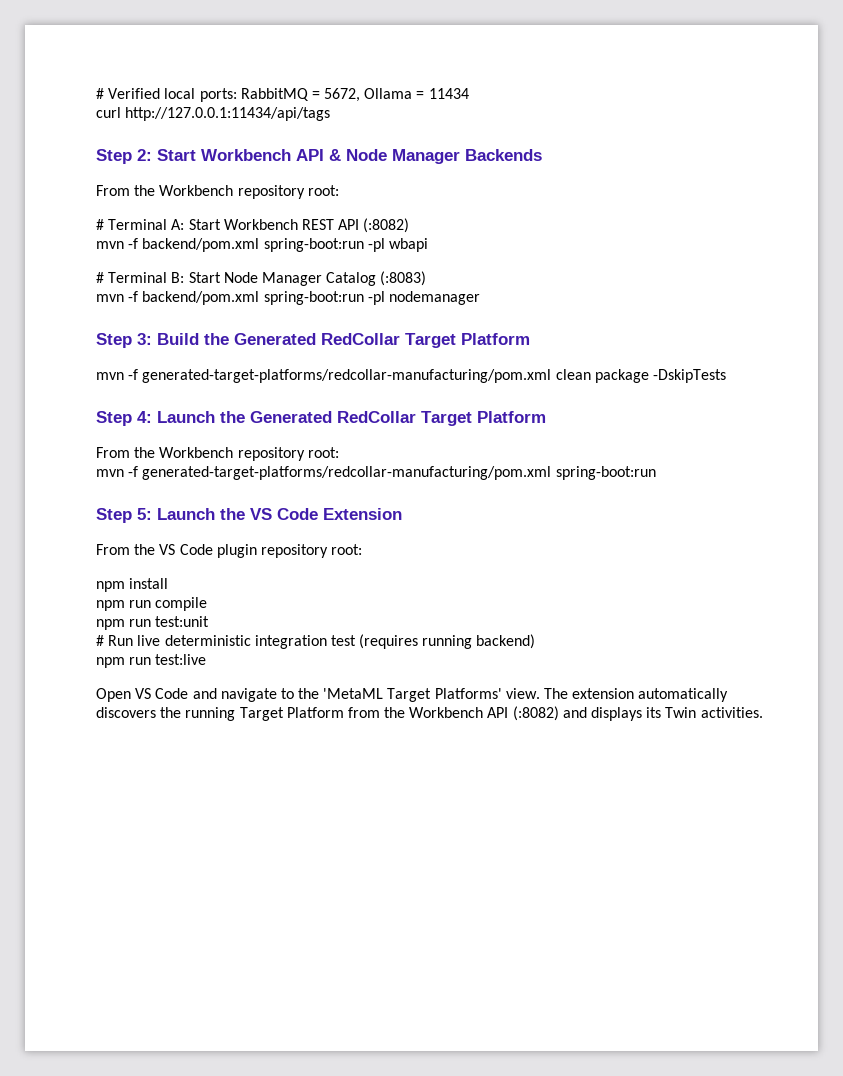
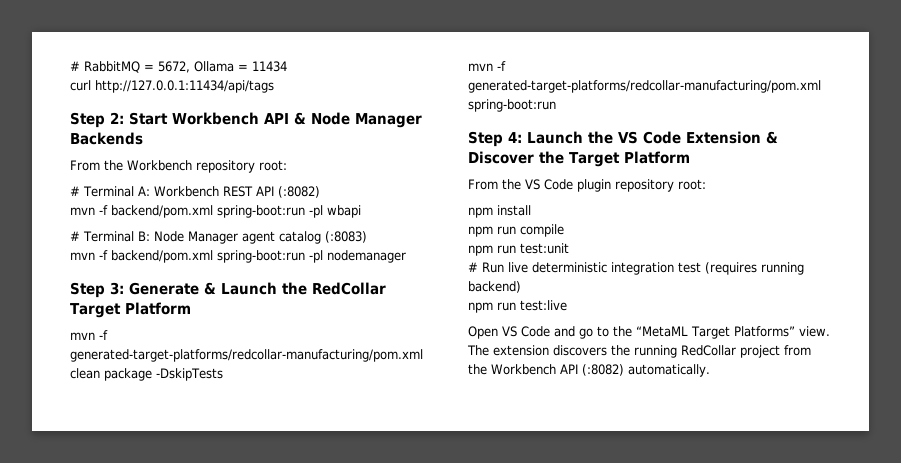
- # Verified local ports: RabbitMQ = 5672, Ollama = 11434
+ # RabbitMQ = 5672, Ollama = 11434
- # Terminal A: Start Workbench REST API (:8082)
+ # Terminal A: Workbench REST API (:8082)
- # Terminal B: Start Node Manager Catalog (:8083)
+ # Terminal B: Node Manager agent catalog (:8083)
- Step 3: Build the Generated RedCollar Target Platform
+ Step 3: Generate & Launch the RedCollar Target Platform
- Step 4: Launch the Generated RedCollar Target Platform
- From the Workbench repository root:
- Step 5: Launch the VS Code Extension
+ Step 4: Launch the VS Code Extension & Discover the Target Platform
- Open VS Code and navigate to the 'MetaML Target Platforms' view.
+ Open VS Code and go to the “MetaML Target Platforms” view.
- The extension automatically discovers the running Target Platform from the Workbench API (:8082) and displays its Twin activities.
+ The extension discovers the running RedCollar project from the Workbench API (:8082) automatically.

